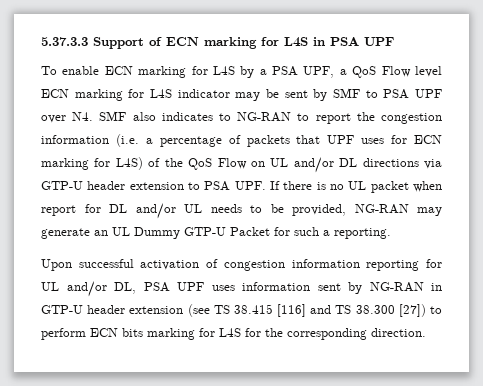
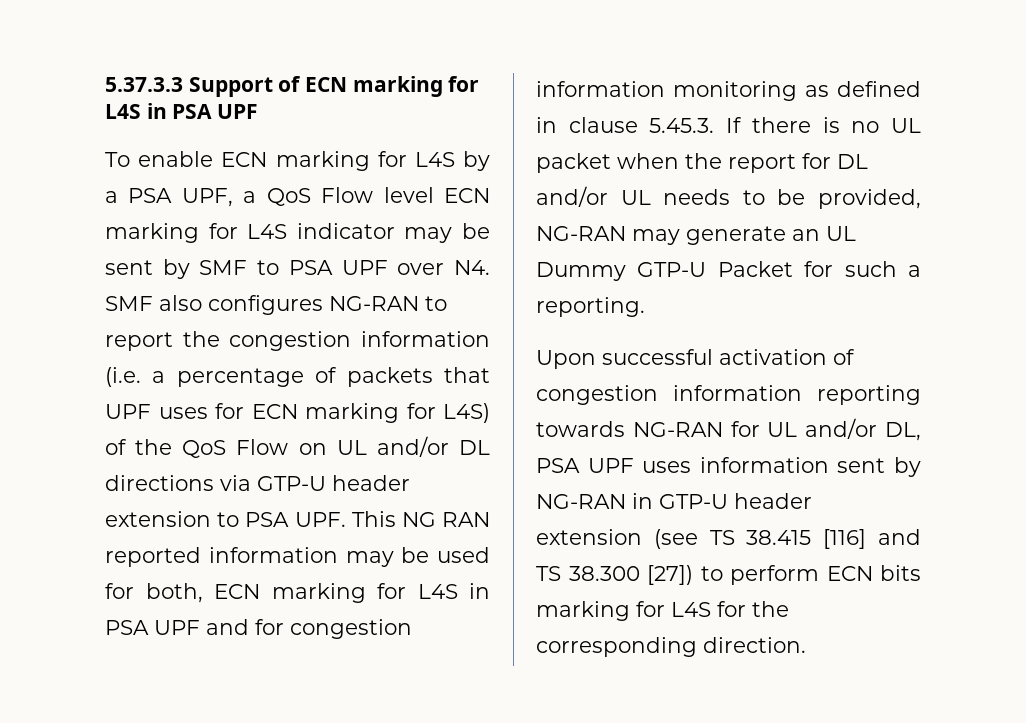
- To enable ECN marking for L4S by a PSA UPF, a QoS Flow level ECN marking for L4S indicator may be sent by SMF to PSA UPF over N4. SMF also indicates to NG-RAN to report the congestion information (i.e. a percentage of packets that UPF uses for ECN marking for L4S) of the QoS Flow on UL and/or DL directions via GTP-U header extension to PSA UPF. If there is no UL packet when report for DL and/or UL needs to be provided, NG-RAN may generate an UL Dummy GTP-U Packet for such a reporting.
+ To enable ECN marking for L4S by a PSA UPF, a QoS Flow level ECN marking for L4S indicator may be sent by SMF to PSA UPF over N4. SMF also configures NG-RAN to report the congestion information (i.e. a percentage of packets that UPF uses for ECN marking for L4S) of the QoS Flow on UL and/or DL directions via GTP-U header extension to PSA UPF. This NG RAN reported information may be used for both, ECN marking for L4S in PSA UPF and for congestion information monitoring as defined in clause 5.45.3. If there is no UL packet when the report for DL and/or UL needs to be provided, NG-RAN may generate an UL Dummy GTP-U Packet for such a reporting.
- Upon successful activation of congestion information reporting for UL and/or DL, PSA UPF uses information sent by NG-RAN in GTP-U header extension (see TS 38.415 [116] and TS 38.300 [27]) to perform ECN bits marking for L4S for the corresponding direction.
+ Upon successful activation of congestion information reporting towards NG-RAN for UL and/or DL, PSA UPF uses information sent by NG-RAN in GTP-U header extension (see TS 38.415 [116] and TS 38.300 [27]) to perform ECN bits marking for L4S for the corresponding direction.

